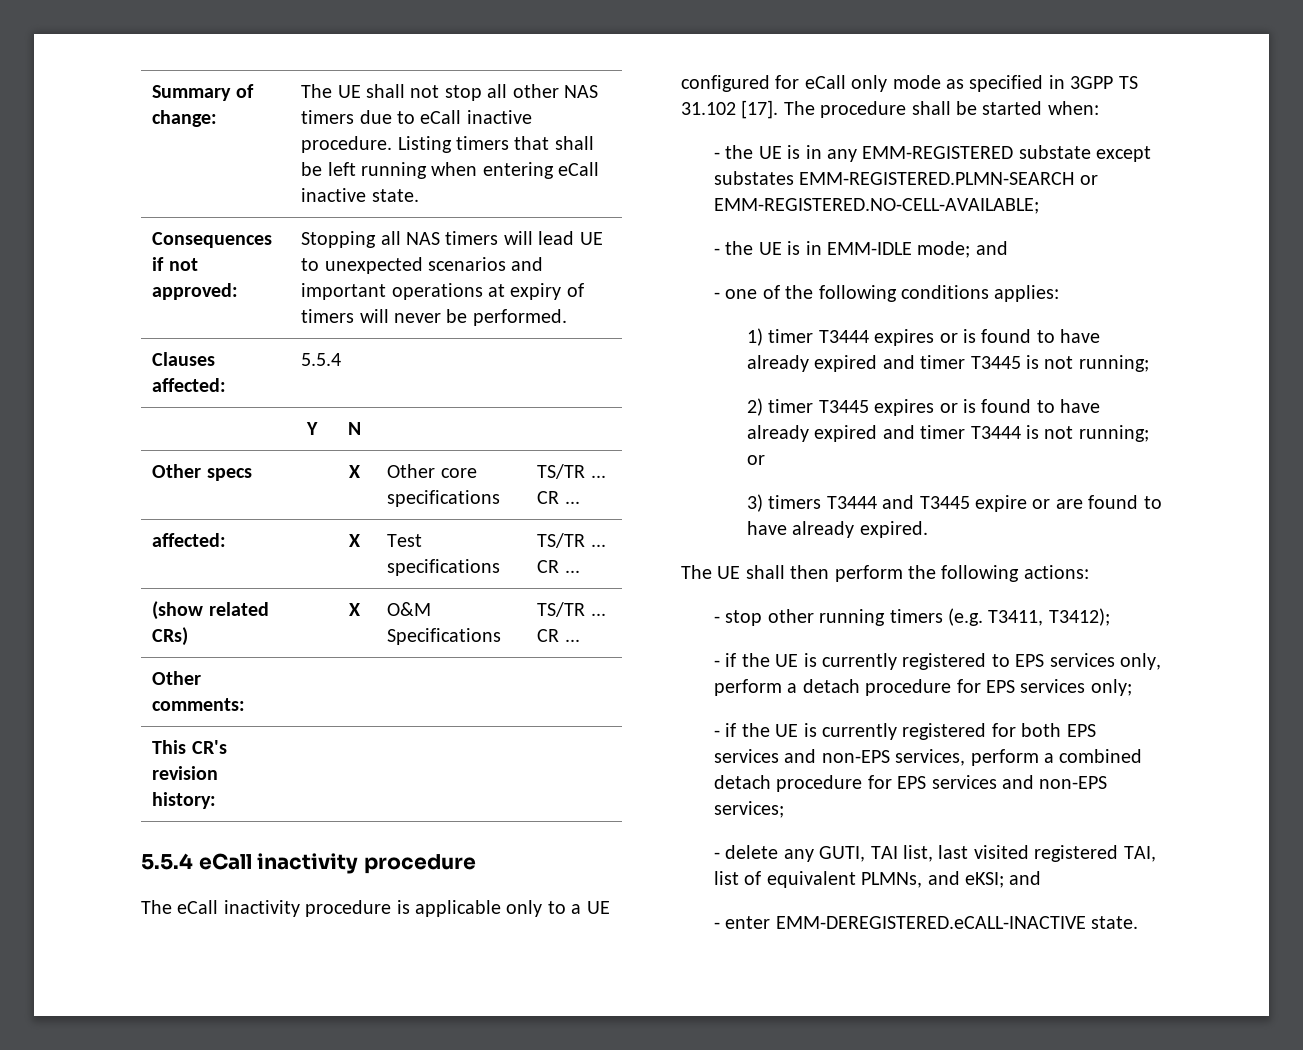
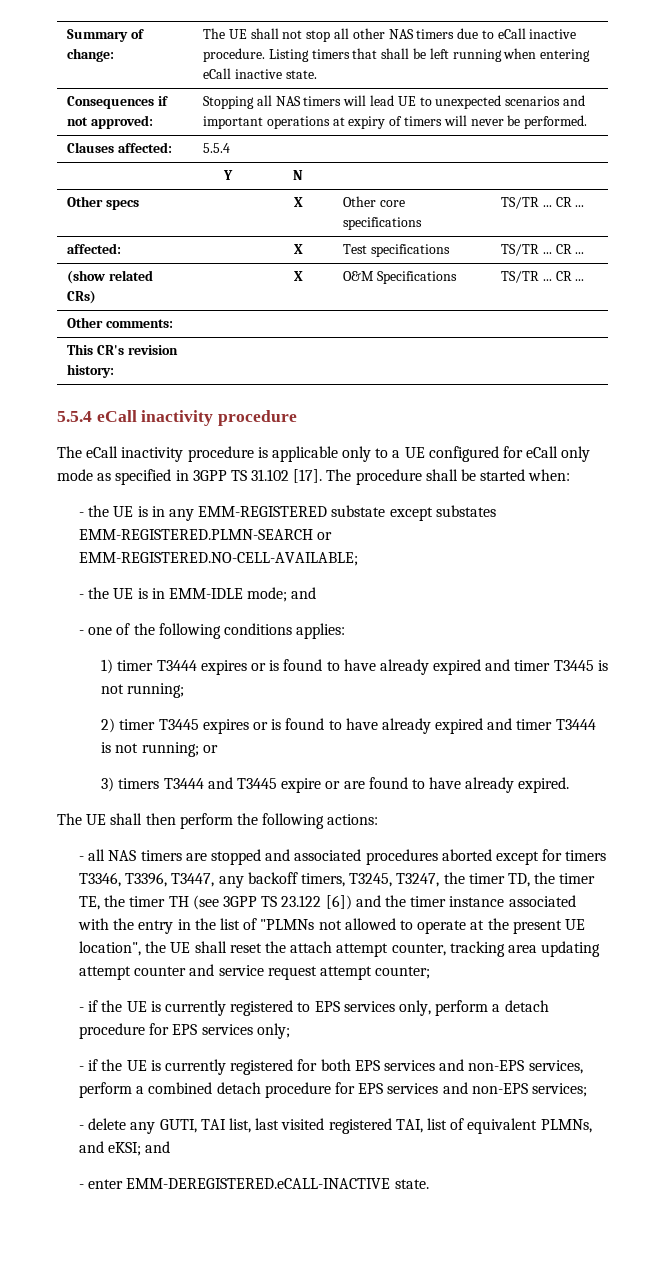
- - stop other running timers (e.g. T3411, T3412);
+ - all NAS timers are stopped and associated procedures aborted except for timers T3346, T3396, T3447, any backoff timers, T3245, T3247, the timer TD, the timer TE, the timer TH (see 3GPP TS 23.122 [6]) and the timer instance associated with the entry in the list of "PLMNs not allowed to operate at the present UE location", the UE shall reset the attach attempt counter, tracking area updating attempt counter and service request attempt counter;

